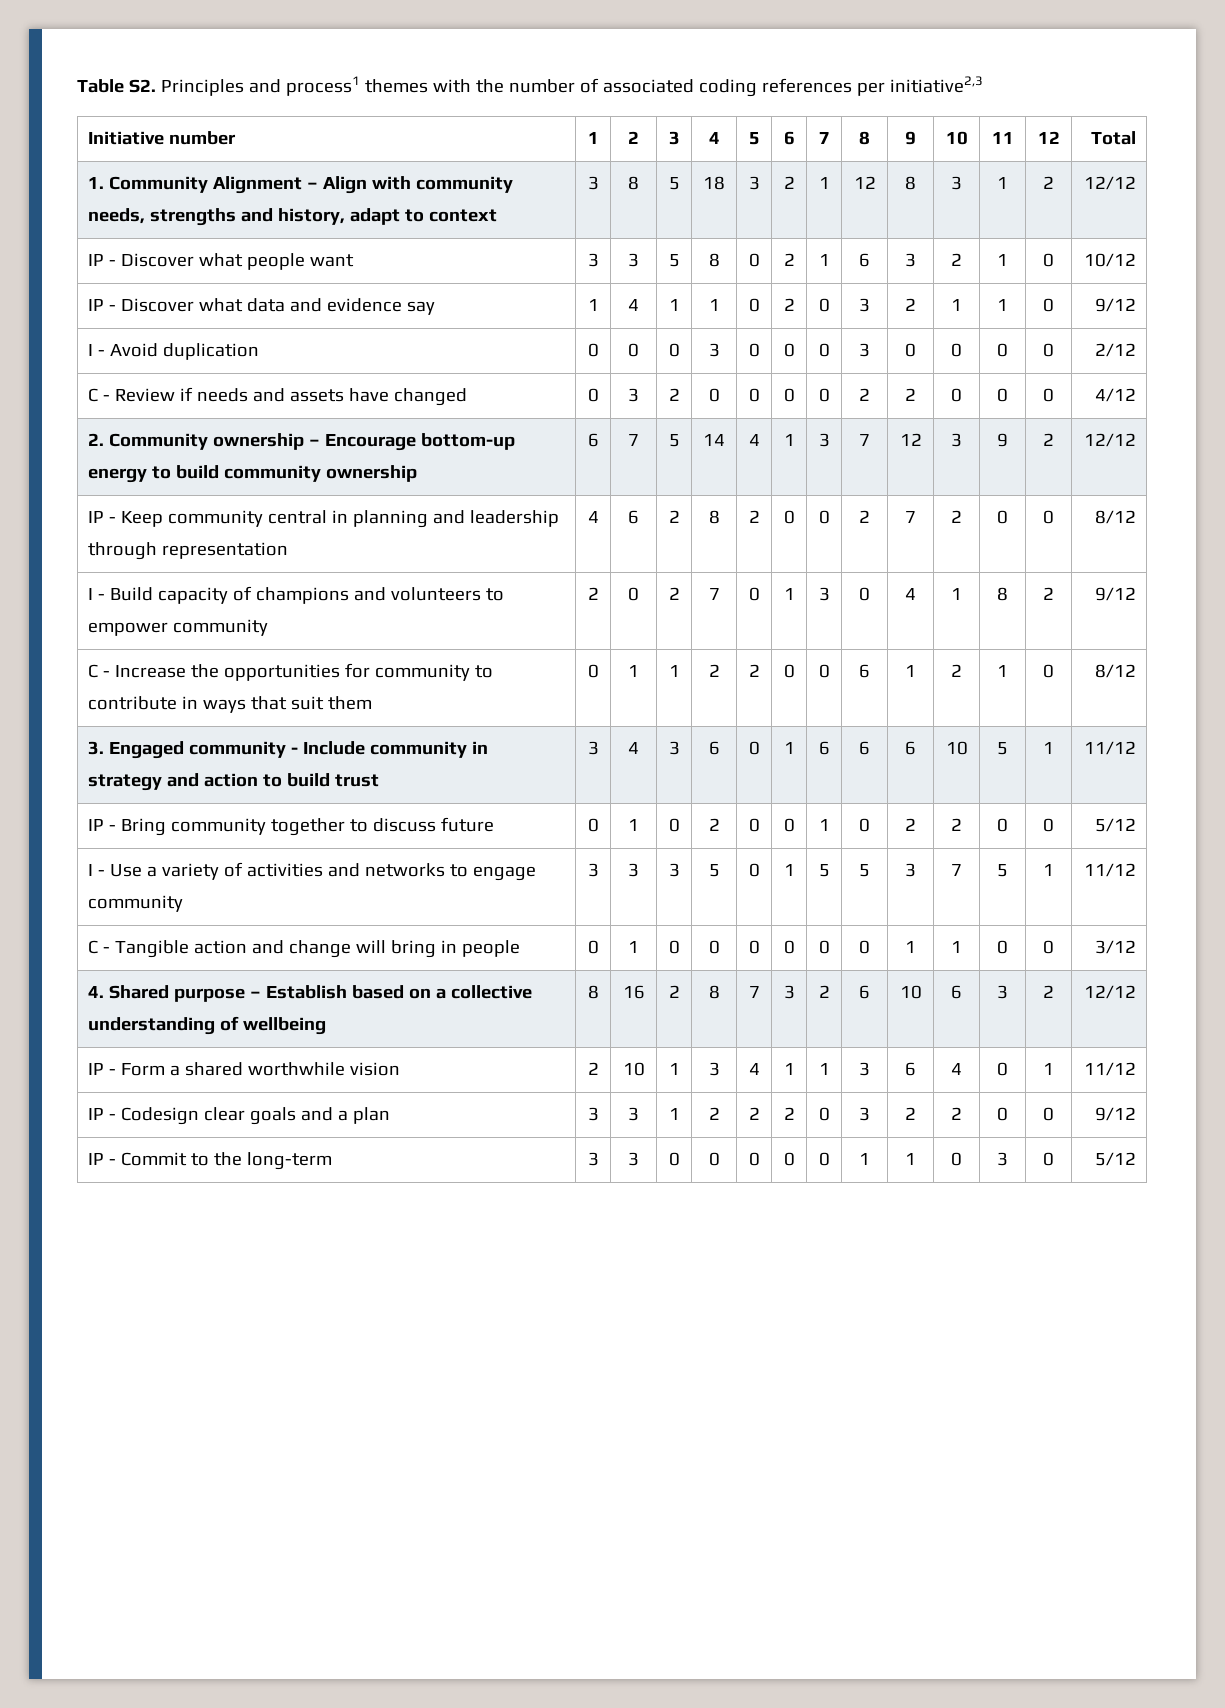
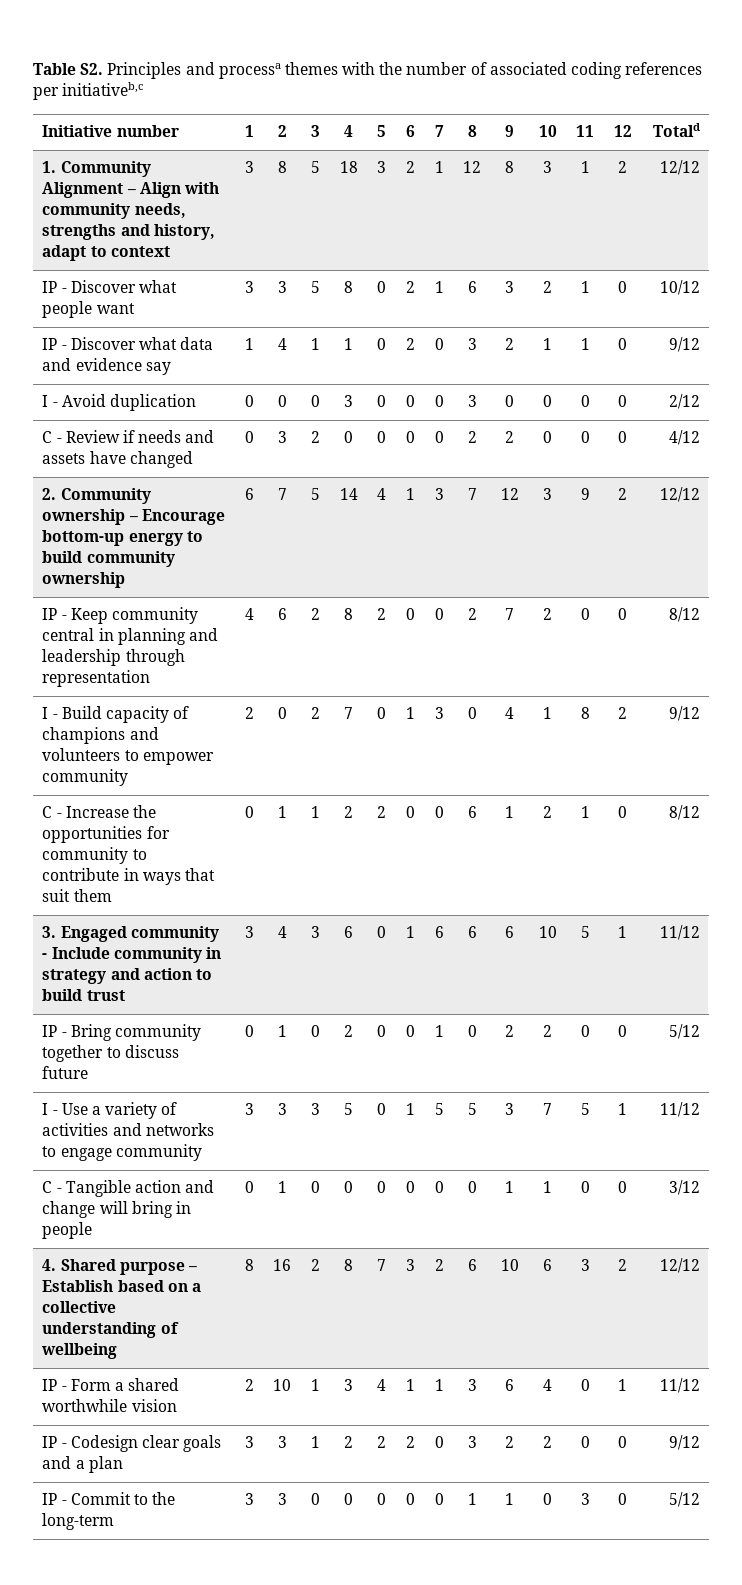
- Table S2. Principles and process1 themes with the number of associated coding references per initiative2,3
+ Table S2. Principles and processa themes with the number of associated coding references per initiativeb,c
- Initiative number | 1 | 2 | 3 | 4 | 5 | 6 | 7 | 8 | 9 | 10 | 11 | 12 | Total
+ Initiative number | 1 | 2 | 3 | 4 | 5 | 6 | 7 | 8 | 9 | 10 | 11 | 12 | Totald

